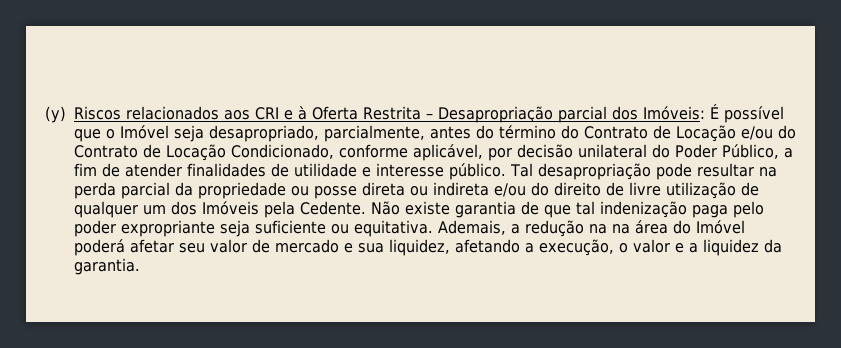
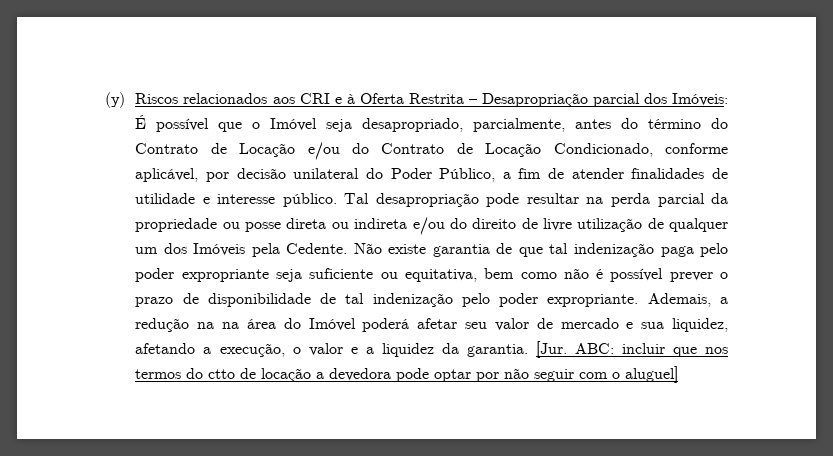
- Não existe garantia de que tal indenização paga pelo poder expropriante seja suficiente ou equitativa.
+ Não existe garantia de que tal indenização paga pelo poder expropriante seja suficiente ou equitativa, bem como não é possível prever o prazo de disponibilidade de tal indenização pelo poder expropriante.
+ [Jur. ABC: incluir que nos termos do ctto de locação a devedora pode optar por não seguir com o aluguel]

